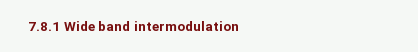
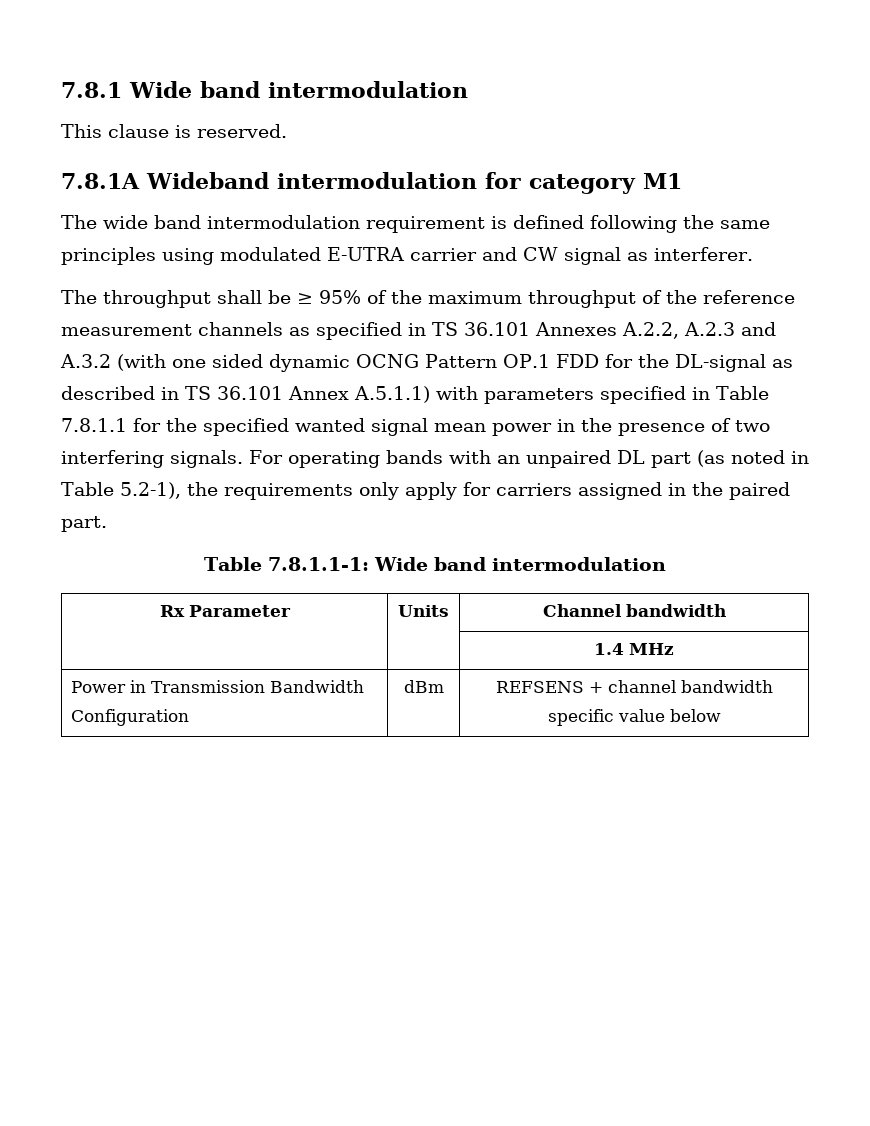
+ This clause is reserved.
+ 7.8.1A Wideband intermodulation for category M1
+ The wide band intermodulation requirement is defined following the same principles using modulated E-UTRA carrier and CW signal as interferer.
+ The throughput shall be ≥ 95% of the maximum throughput of the reference measurement channels as specified in TS 36.101 Annexes A.2.2, A.2.3 and A.3.2 (with one sided dynamic OCNG Pattern OP.1 FDD for the DL-signal as described in TS 36.101 Annex A.5.1.1) with parameters specified in Table 7.8.1.1 for the specified wanted signal mean power in the presence of two interfering signals. For operating bands with an unpaired DL part (as noted in Table 5.2-1), the requirements only apply for carriers assigned in the paired part.
+ Table 7.8.1.1-1: Wide band intermodulation
+ Rx Parameter | Units | Channel bandwidth
+ | | 1.4 MHz
+ Power in Transmission Bandwidth Configuration | dBm | REFSENS + channel bandwidth specific value below

